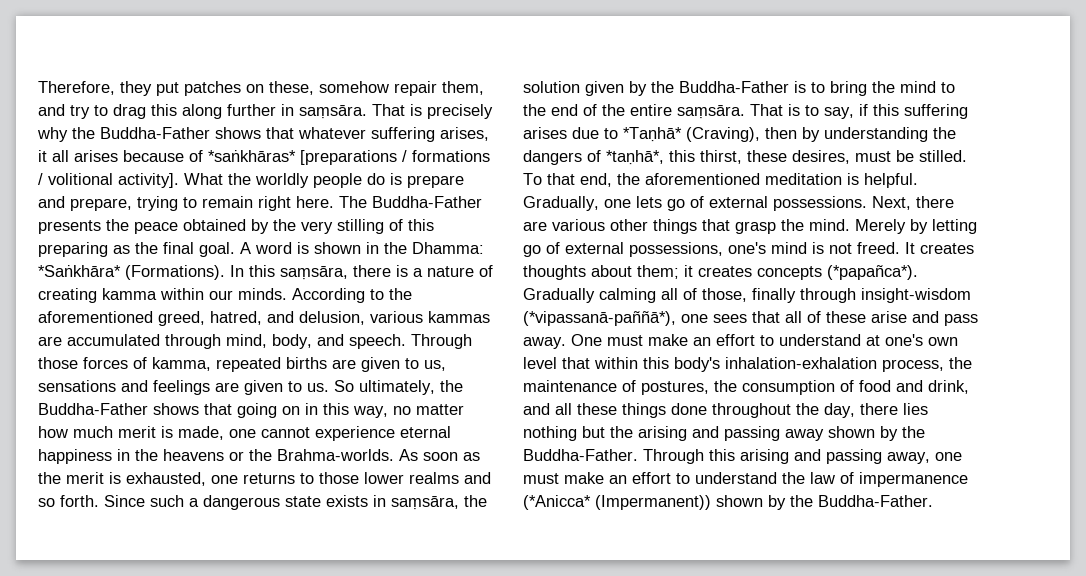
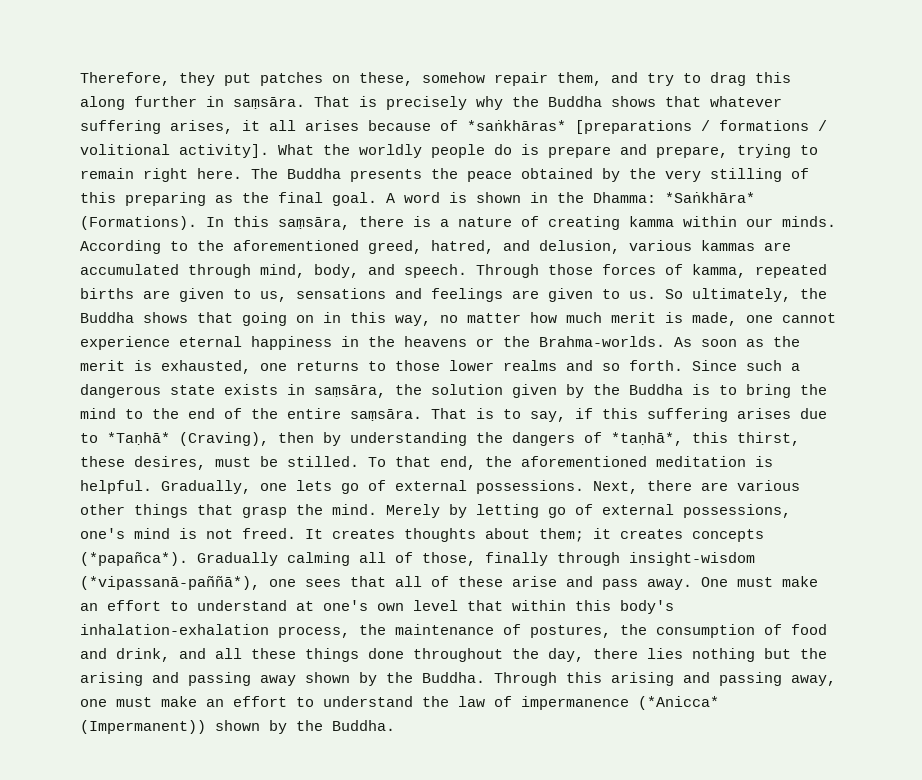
- That is precisely why the Buddha-Father shows that whatever suffering arises, it all arises because of *saṅkhāras* [preparations / formations / volitional activity].
+ That is precisely why the Buddha shows that whatever suffering arises, it all arises because of *saṅkhāras* [preparations / formations / volitional activity].
- The Buddha-Father presents the peace obtained by the very stilling of this preparing as the final goal.
+ The Buddha presents the peace obtained by the very stilling of this preparing as the final goal.
- So ultimately, the Buddha-Father shows that going on in this way, no matter how much merit is made, one cannot experience eternal happiness in the heavens or the Brahma-worlds.
+ So ultimately, the Buddha shows that going on in this way, no matter how much merit is made, one cannot experience eternal happiness in the heavens or the Brahma-worlds.
- Since such a dangerous state exists in saṃsāra, the solution given by the Buddha-Father is to bring the mind to the end of the entire saṃsāra.
+ Since such a dangerous state exists in saṃsāra, the solution given by the Buddha is to bring the mind to the end of the entire saṃsāra.
- One must make an effort to understand at one's own level that within this body's inhalation-exhalation process, the maintenance of postures, the consumption of food and drink, and all these things done throughout the day, there lies nothing but the arising and passing away shown by the Buddha-Father.
+ One must make an effort to understand at one's own level that within this body's inhalation-exhalation process, the maintenance of postures, the consumption of food and drink, and all these things done throughout the day, there lies nothing but the arising and passing away shown by the Buddha.
- Through this arising and passing away, one must make an effort to understand the law of impermanence (*Anicca* (Impermanent)) shown by the Buddha-Father.
+ Through this arising and passing away, one must make an effort to understand the law of impermanence (*Anicca* (Impermanent)) shown by the Buddha.

